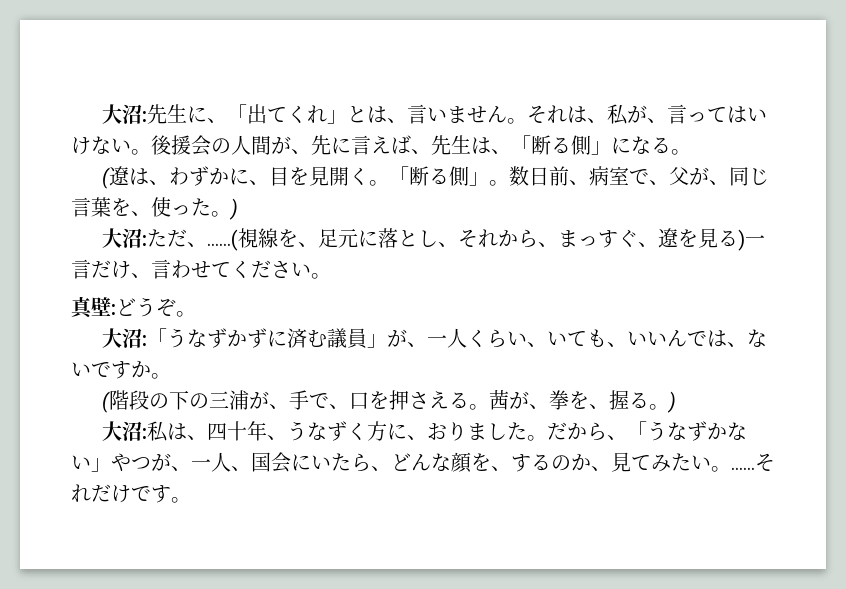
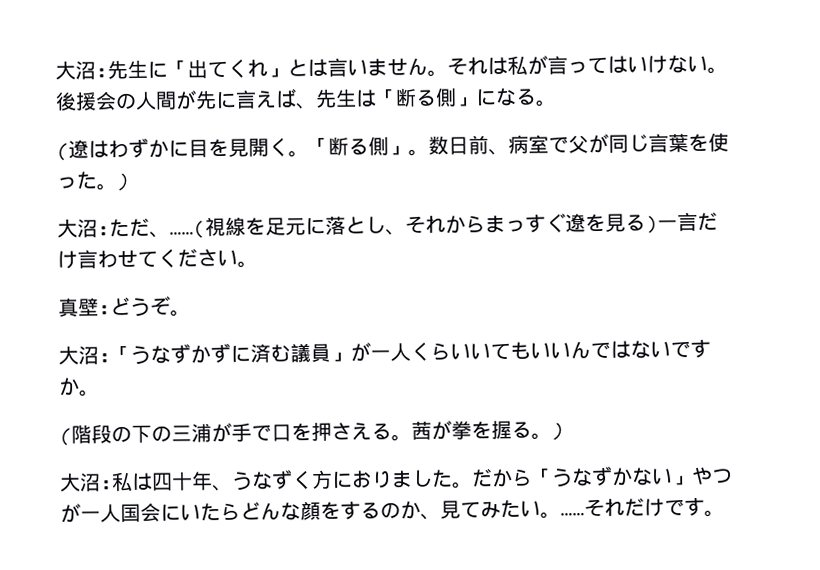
- 大沼:先生に、「出てくれ」とは、言いません。
+ 大沼:先生に「出てくれ」とは言いません。
- それは、私が、言ってはいけない。
+ それは私が言ってはいけない。
- 後援会の人間が、先に言えば、先生は、「断る側」になる。
+ 後援会の人間が先に言えば、先生は「断る側」になる。
- (遼は、わずかに、目を見開く。
+ (遼はわずかに目を見開く。
- 数日前、病室で、父が、同じ言葉を、使った。)
+ 数日前、病室で父が同じ言葉を使った。)
- 大沼:ただ、……(視線を、足元に落とし、それから、まっすぐ、遼を見る)一言だけ、言わせてください。
+ 大沼:ただ、……(視線を足元に落とし、それからまっすぐ遼を見る)一言だけ言わせてください。
- 大沼:「うなずかずに済む議員」が、一人くらい、いても、いいんでは、ないですか。
+ 大沼:「うなずかずに済む議員」が一人くらいいてもいいんではないですか。
- (階段の下の三浦が、手で、口を押さえる。
+ (階段の下の三浦が手で口を押さえる。
- 茜が、拳を、握る。)
+ 茜が拳を握る。)
- 大沼:私は、四十年、うなずく方に、おりました。
+ 大沼:私は四十年、うなずく方におりました。
- だから、「うなずかない」やつが、一人、国会にいたら、どんな顔を、するのか、見てみたい。
+ だから「うなずかない」やつが一人国会にいたらどんな顔をするのか、見てみたい。

